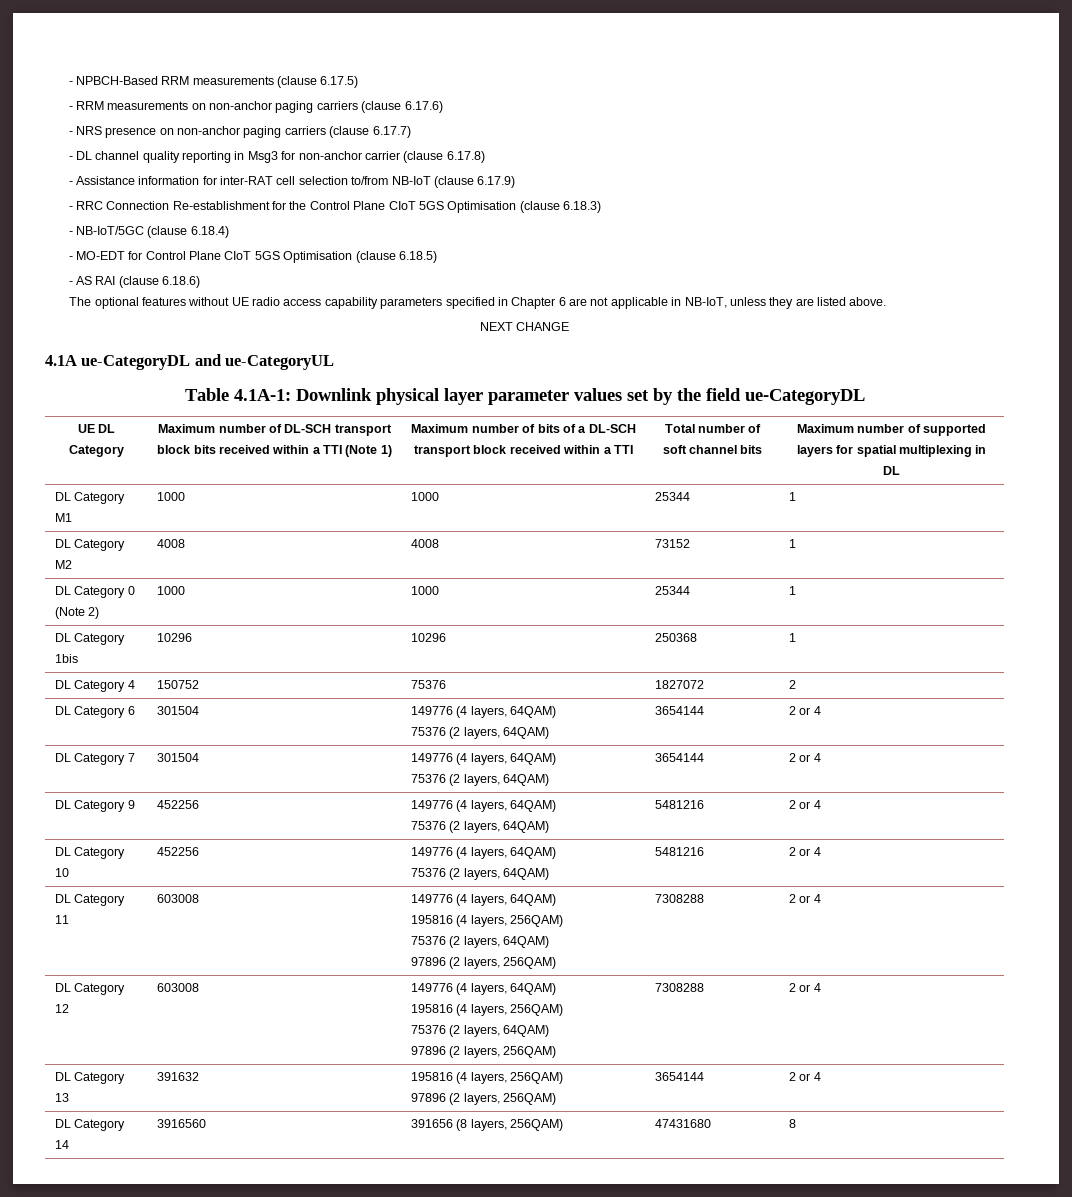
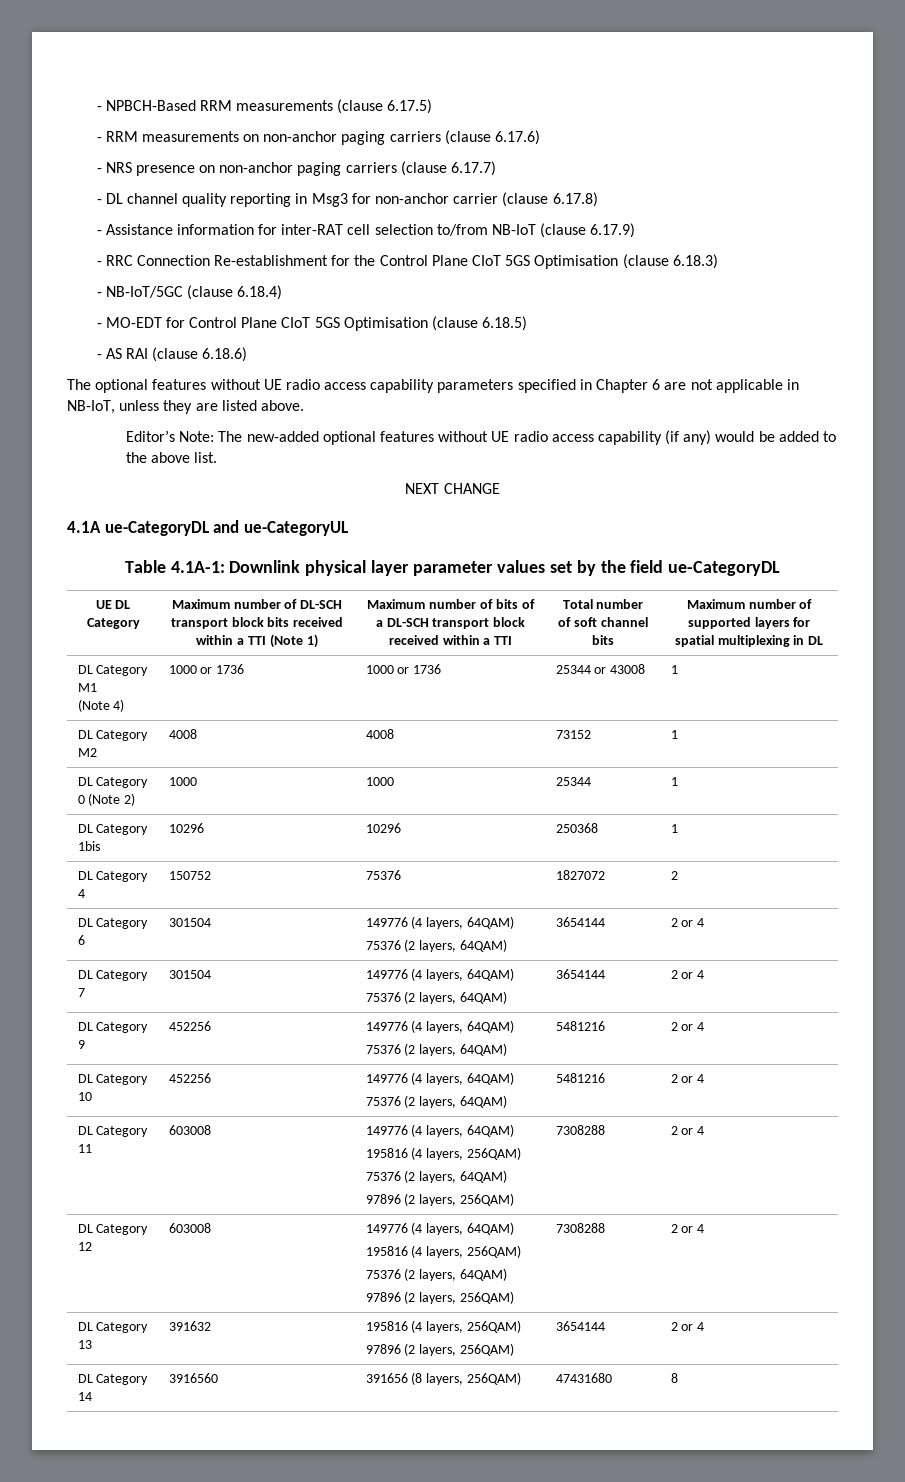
+ Editor’s Note: The new-added optional features without UE radio access capability (if any) would be added to the above list.
- DL Category M1 | 1000 | 1000 | 25344 | 1
+ DL Category M1
+ (Note 4) | 1000 or 1736 | 1000 or 1736 | 25344 or 43008 | 1

